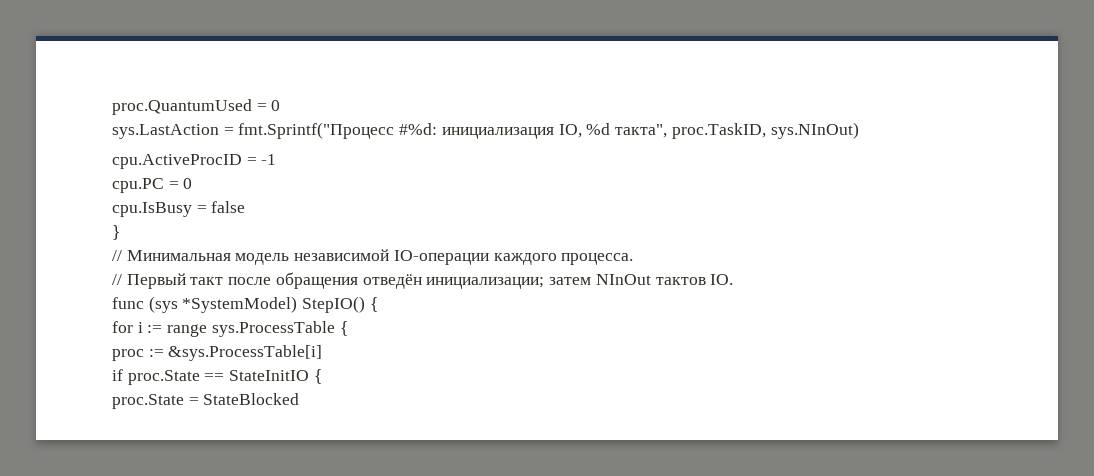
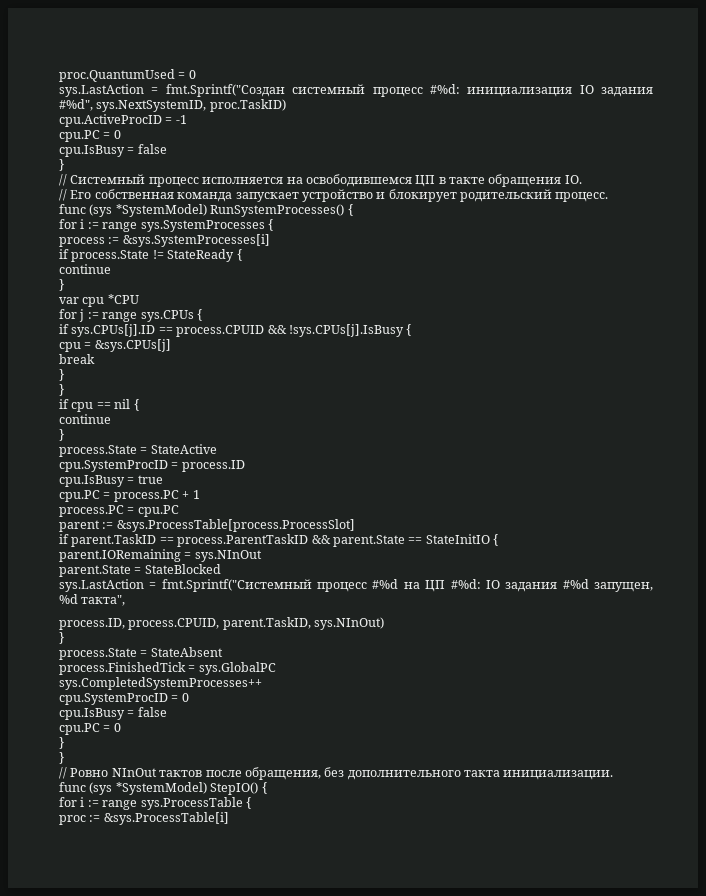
- sys.LastAction = fmt.Sprintf("Процесс #%d: инициализация IO, %d такта", proc.TaskID, sys.NInOut)
+ sys.LastAction = fmt.Sprintf("Создан системный процесс #%d: инициализация IO задания #%d", sys.NextSystemID, proc.TaskID)
- // Минимальная модель независимой IO-операции каждого процесса.
- // Первый такт после обращения отведён инициализации; затем NInOut тактов IO.
+ // Системный процесс исполняется на освободившемся ЦП в такте обращения IO.
+ // Его собственная команда запускает устройство и блокирует родительский процесс.
+ func (sys *SystemModel) RunSystemProcesses() {
+ for i := range sys.SystemProcesses {
+ process := &sys.SystemProcesses[i]
+ if process.State != StateReady {
+ continue
+ }
+ var cpu *CPU
+ for j := range sys.CPUs {
+ if sys.CPUs[j].ID == process.CPUID && !sys.CPUs[j].IsBusy {
+ cpu = &sys.CPUs[j]
+ break
+ }
+ }
+ if cpu == nil {
+ continue
+ }
+ process.State = StateActive
+ cpu.SystemProcID = process.ID
+ cpu.IsBusy = true
+ cpu.PC = process.PC + 1
+ process.PC = cpu.PC
+ parent := &sys.ProcessTable[process.ProcessSlot]
+ if parent.TaskID == process.ParentTaskID && parent.State == StateInitIO {
+ parent.IORemaining = sys.NInOut
+ parent.State = StateBlocked
+ sys.LastAction = fmt.Sprintf("Системный процесс #%d на ЦП #%d: IO задания #%d запущен, %d такта",
+ process.ID, process.CPUID, parent.TaskID, sys.NInOut)
+ }
+ process.State = StateAbsent
+ process.FinishedTick = sys.GlobalPC
+ sys.CompletedSystemProcesses++
+ cpu.SystemProcID = 0
+ cpu.IsBusy = false
+ cpu.PC = 0
+ }
+ }
+ // Ровно NInOut тактов после обращения, без дополнительного такта инициализации.
- if proc.State == StateInitIO {
- proc.State = StateBlocked

